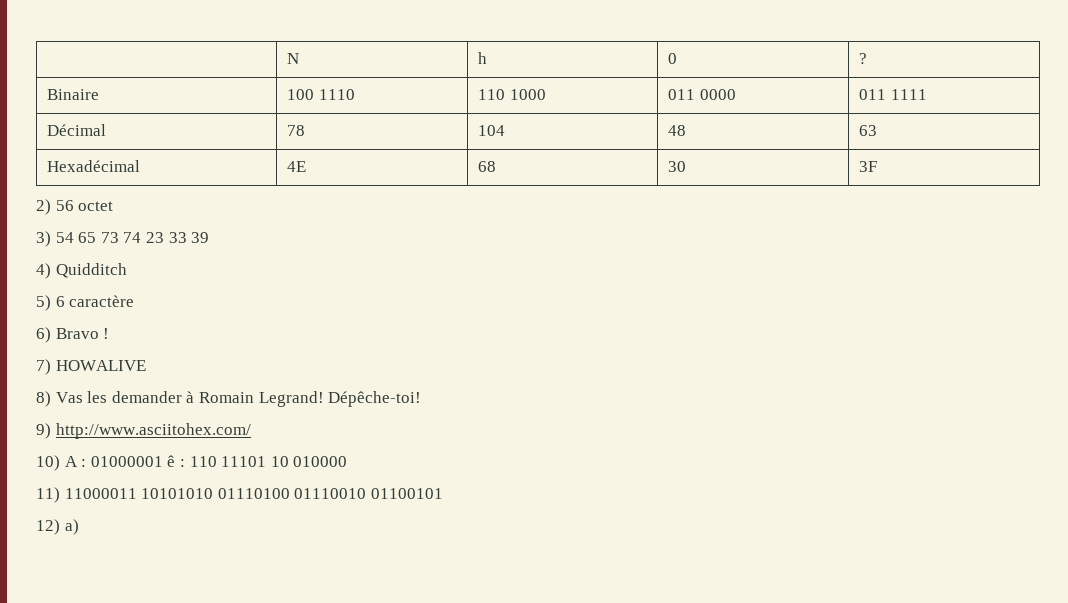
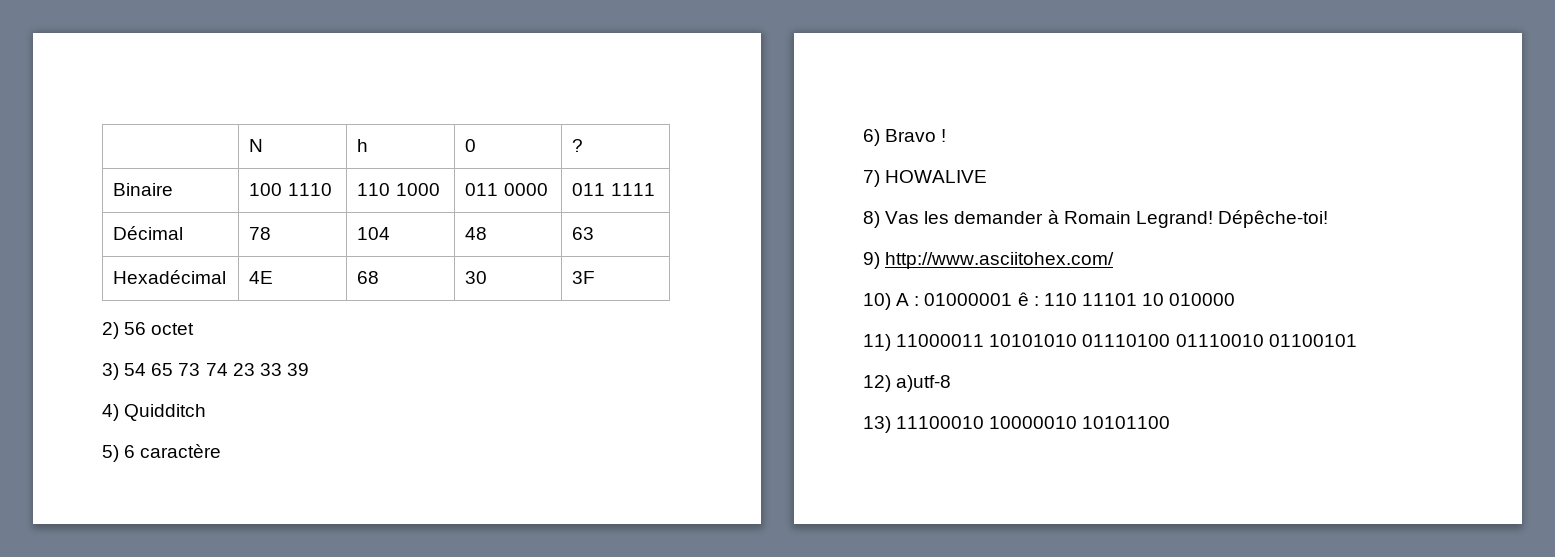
- 12) a)
+ 12) a)utf-8
+ 13) 11100010 10000010 10101100

